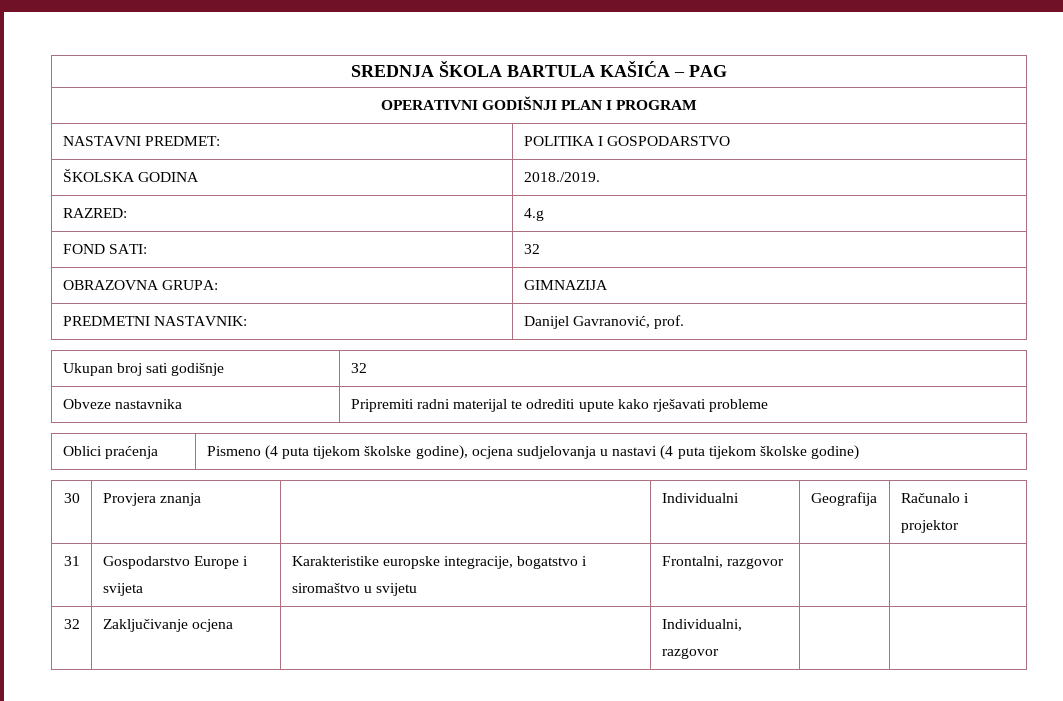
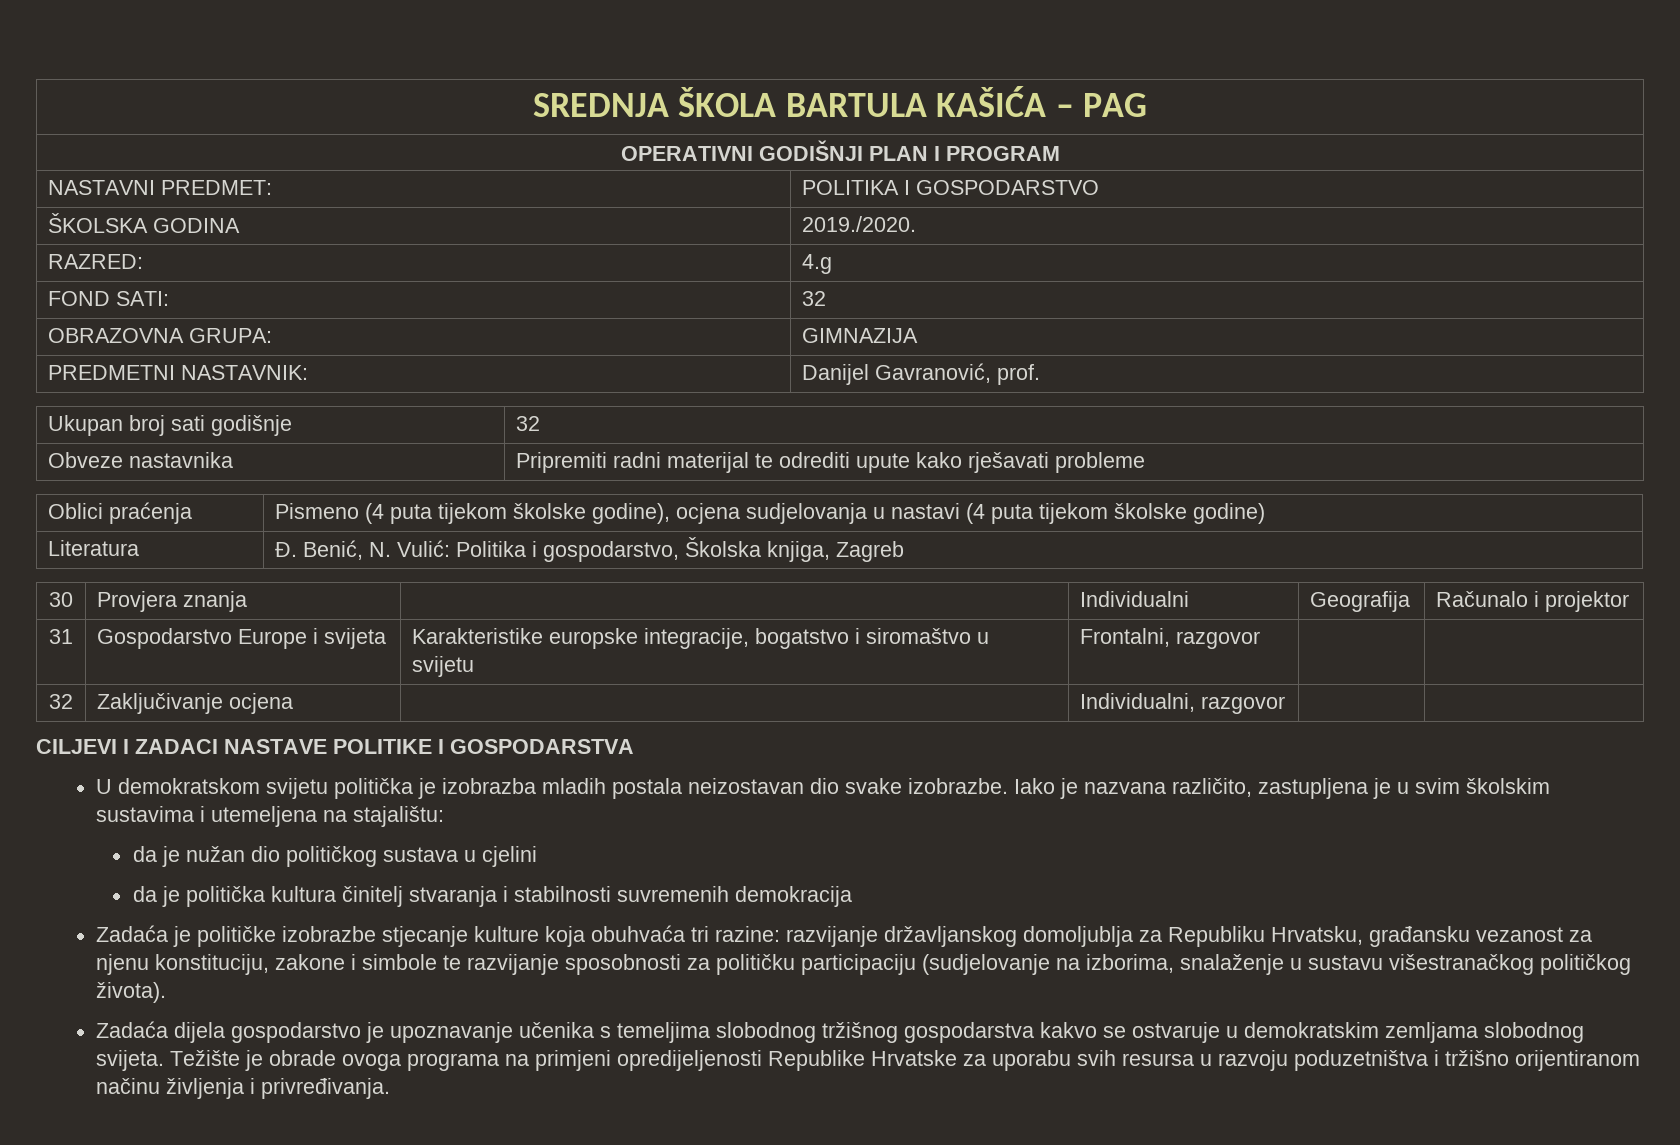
- ŠKOLSKA GODINA | 2018./2019.
+ ŠKOLSKA GODINA | 2019./2020.
+ Literatura | Đ. Benić, N. Vulić: Politika i gospodarstvo, Školska knjiga, Zagreb
+ CILJEVI I ZADACI NASTAVE POLITIKE I GOSPODARSTVA
+ U demokratskom svijetu politička je izobrazba mladih postala neizostavan dio svake izobrazbe. Iako je nazvana različito, zastupljena je u svim školskim sustavima i utemeljena na stajalištu:
+ da je nužan dio političkog sustava u cjelini
+ da je politička kultura činitelj stvaranja i stabilnosti suvremenih demokracija
+ Zadaća je političke izobrazbe stjecanje kulture koja obuhvaća tri razine: razvijanje državljanskog domoljublja za Republiku Hrvatsku, građansku vezanost za njenu konstituciju, zakone i simbole te razvijanje sposobnosti za političku participaciju (sudjelovanje na izborima, snalaženje u sustavu višestranačkog političkog života).
+ Zadaća dijela gospodarstvo je upoznavanje učenika s temeljima slobodnog tržišnog gospodarstva kakvo se ostvaruje u demokratskim zemljama slobodnog svijeta. Težište je obrade ovoga programa na primjeni opredijeljenosti Republike Hrvatske za uporabu svih resursa u razvoju poduzetništva i tržišno orijentiranom načinu življenja i privređivanja.

